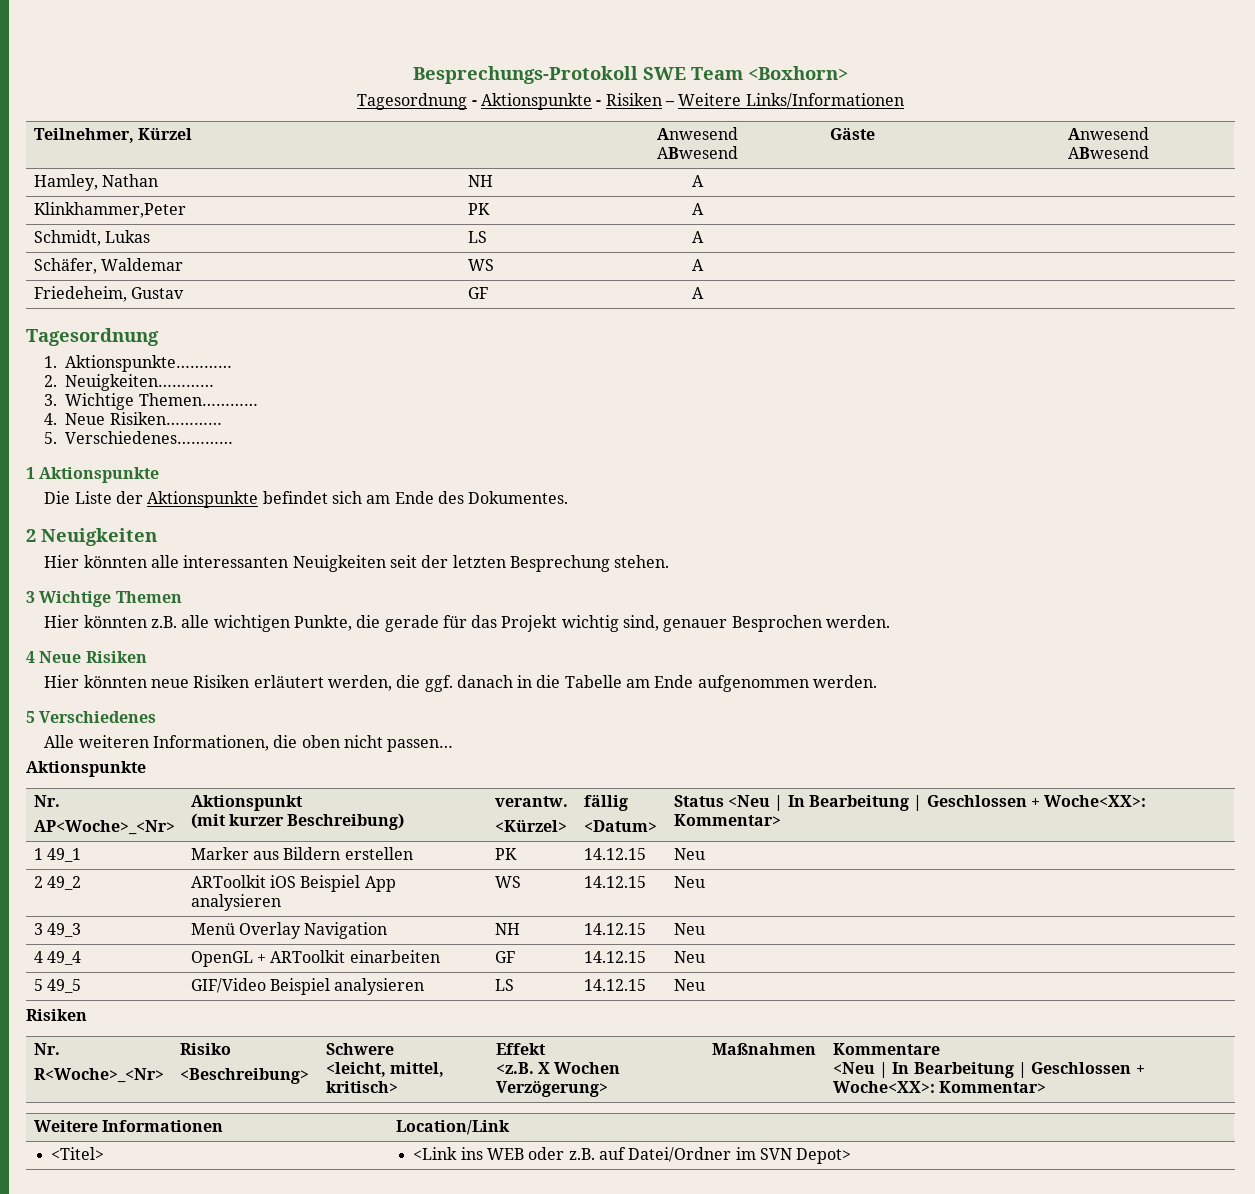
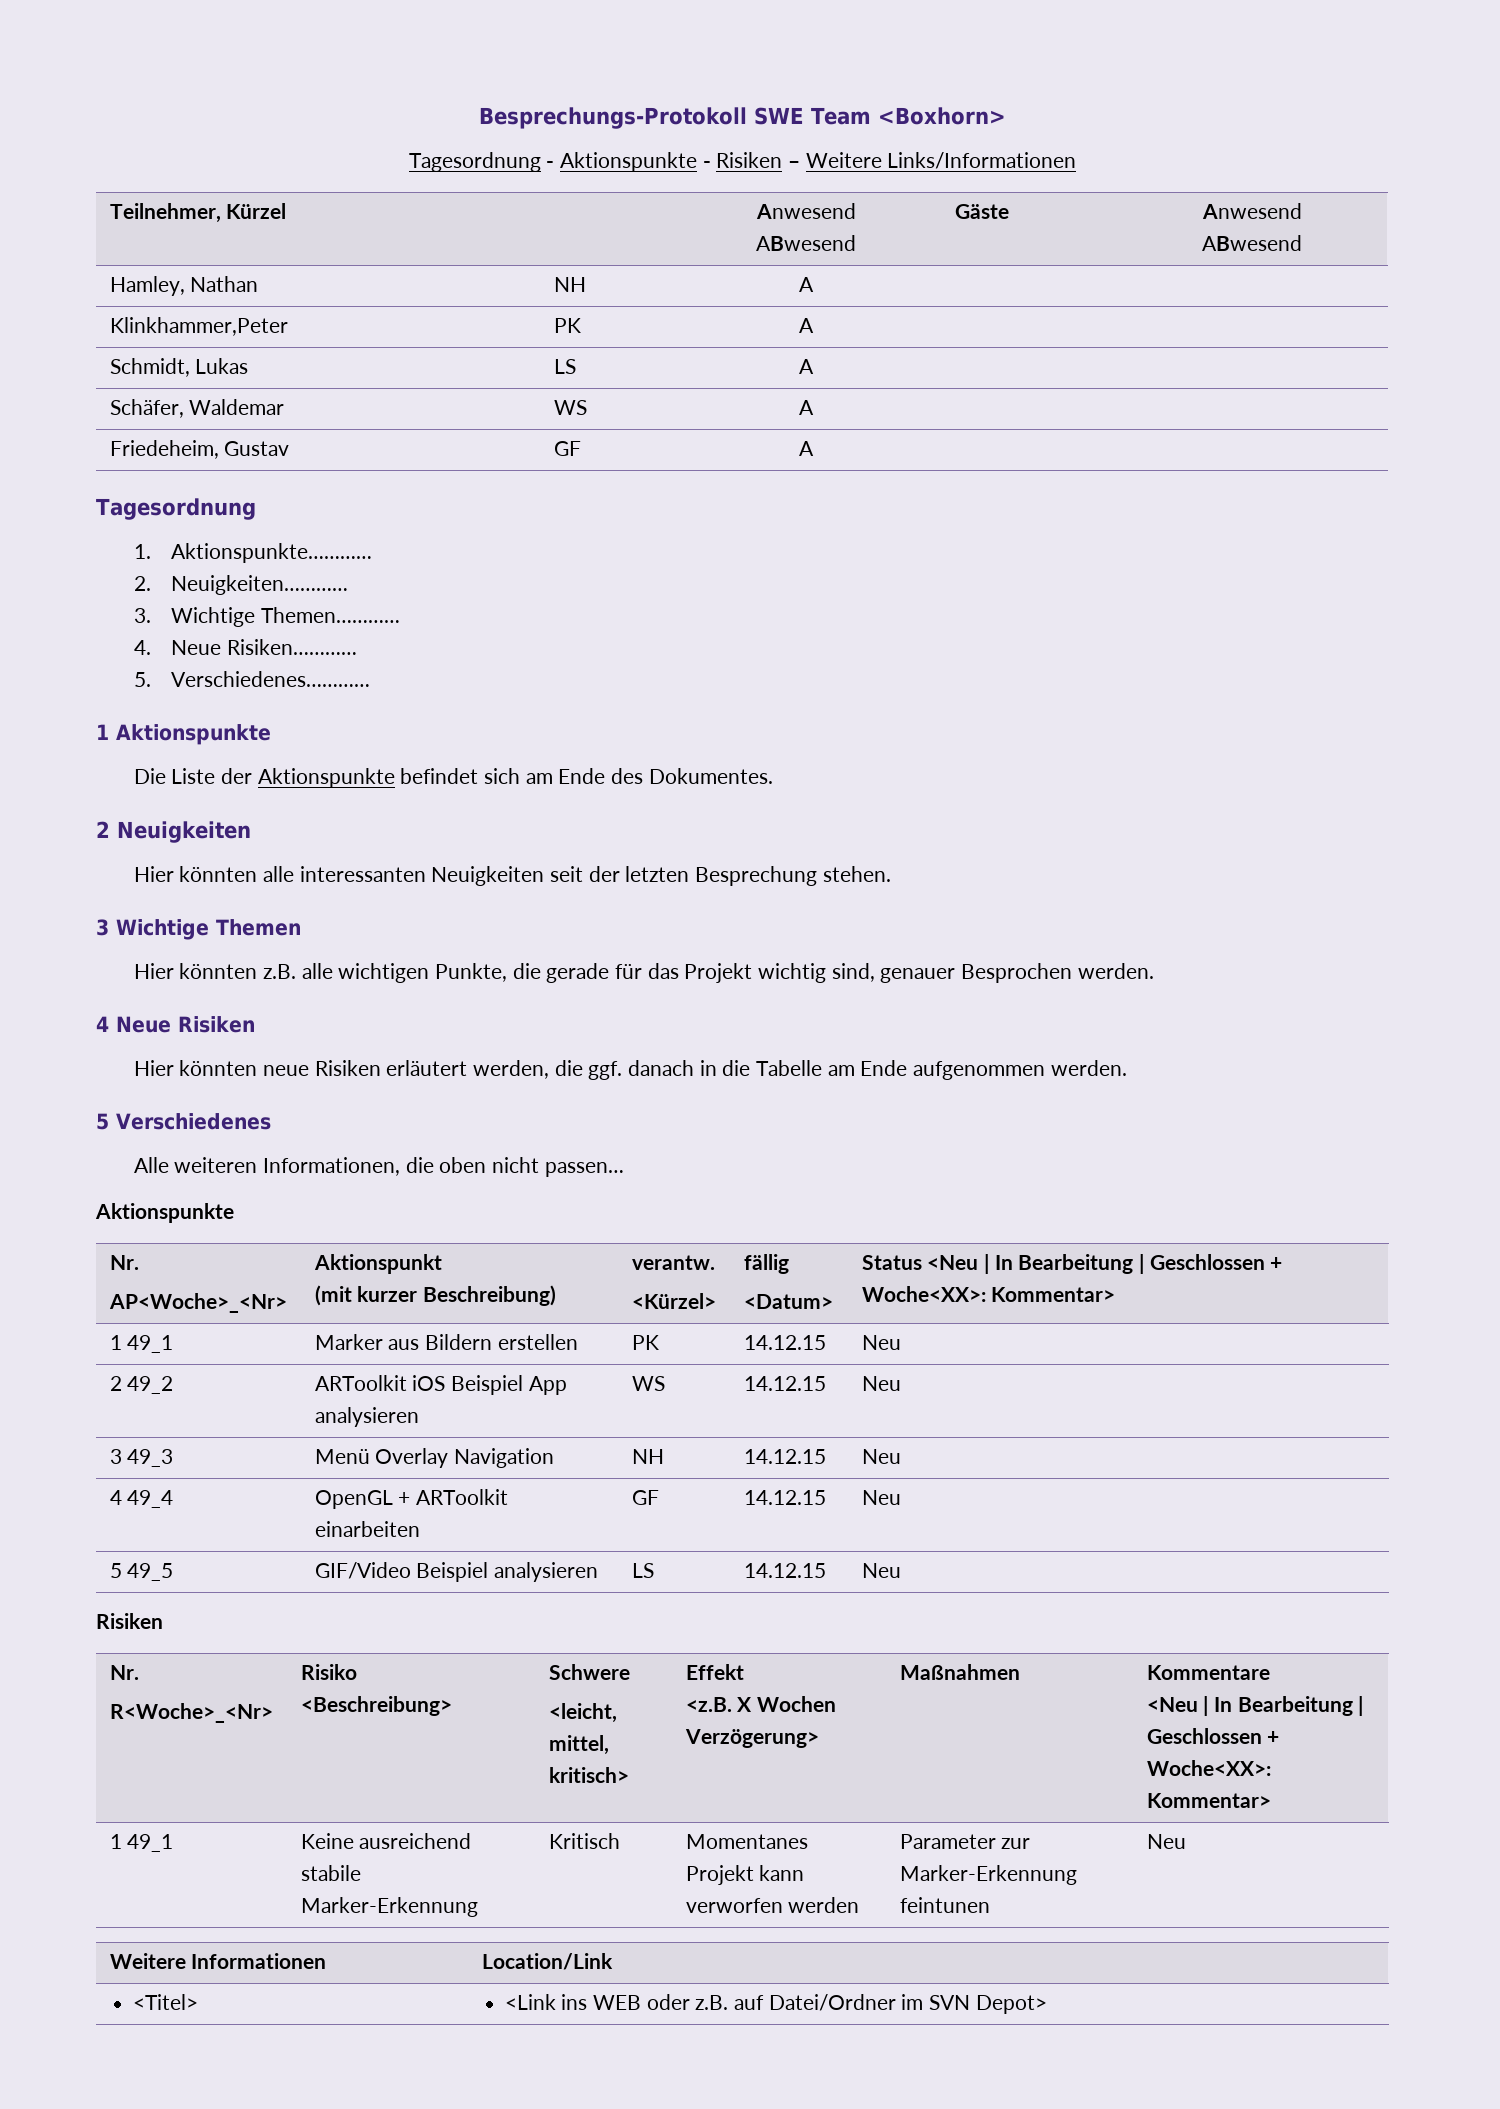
+ 1 49_1 | Keine ausreichend stabile Marker-Erkennung | Kritisch | Momentanes Projekt kann verworfen werden | Parameter zur Marker-Erkennung feintunen | Neu

